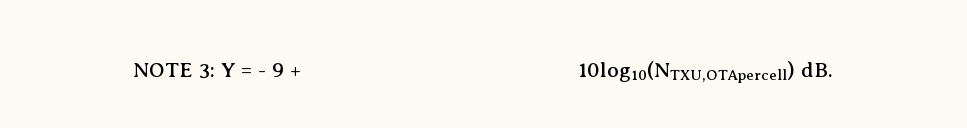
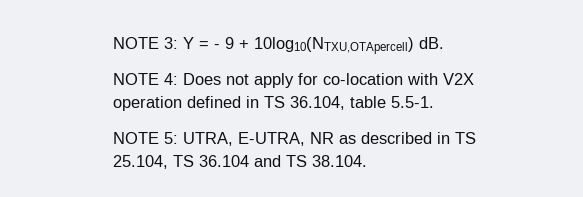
+ NOTE 4: Does not apply for co-location with V2X operation defined in TS 36.104, table 5.5-1.
+ NOTE 5: UTRA, E-UTRA, NR as described in TS 25.104, TS 36.104 and TS 38.104.

